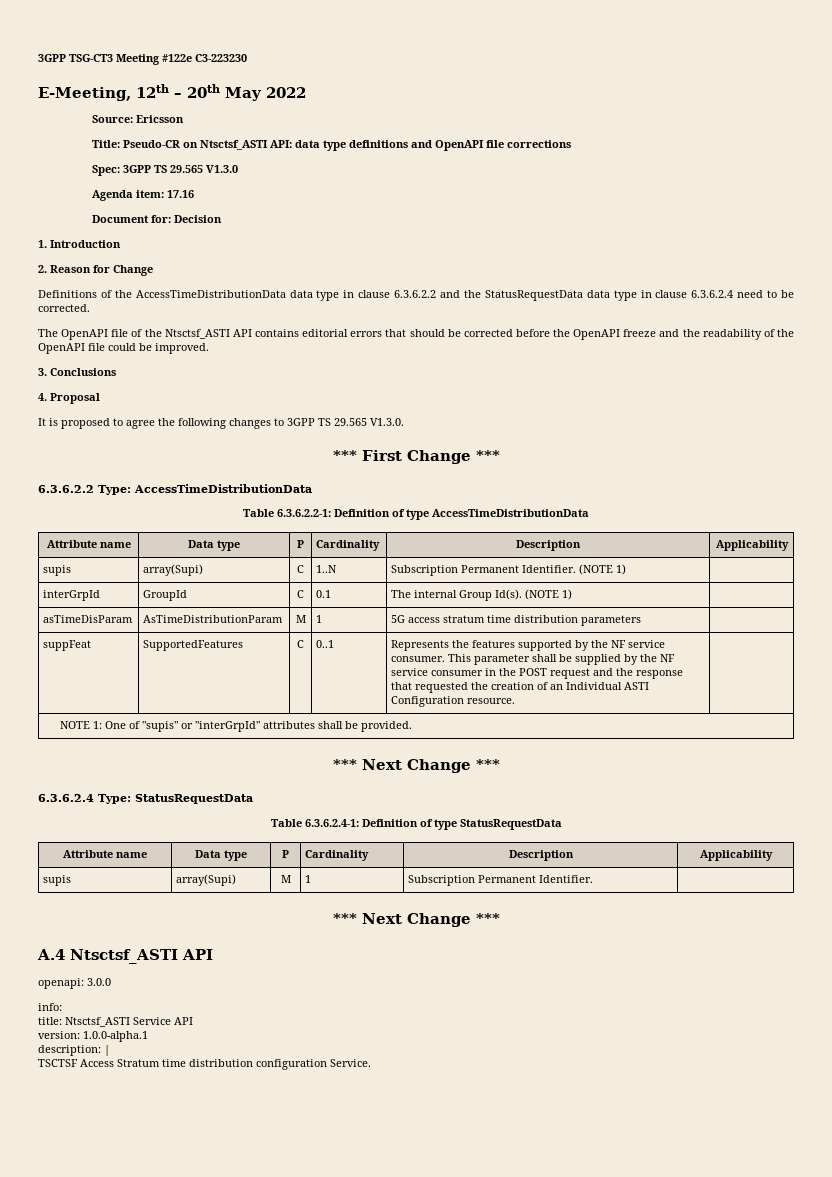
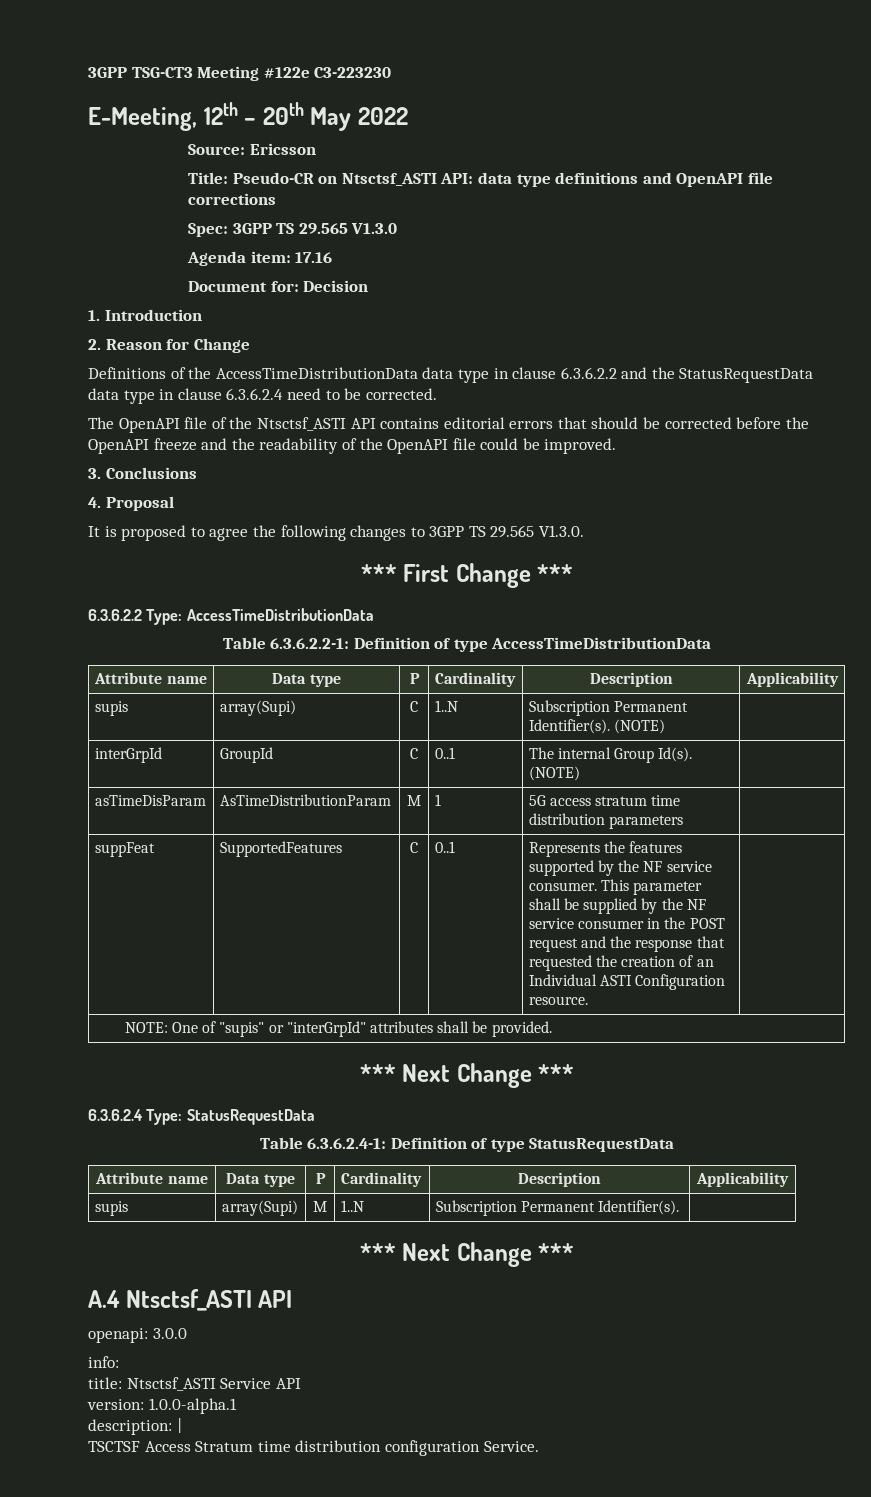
- supis | array(Supi) | C | 1..N | Subscription Permanent Identifier. (NOTE 1) |
+ supis | array(Supi) | C | 1..N | Subscription Permanent Identifier(s). (NOTE) |
- interGrpId | GroupId | C | 0.1 | The internal Group Id(s). (NOTE 1) |
+ interGrpId | GroupId | C | 0..1 | The internal Group Id(s). (NOTE) |
- NOTE 1: One of "supis" or "interGrpId" attributes shall be provided.
+ NOTE: One of "supis" or "interGrpId" attributes shall be provided.
- supis | array(Supi) | M | 1 | Subscription Permanent Identifier. |
+ supis | array(Supi) | M | 1..N | Subscription Permanent Identifier(s). |

